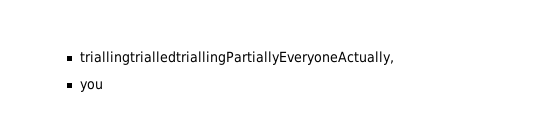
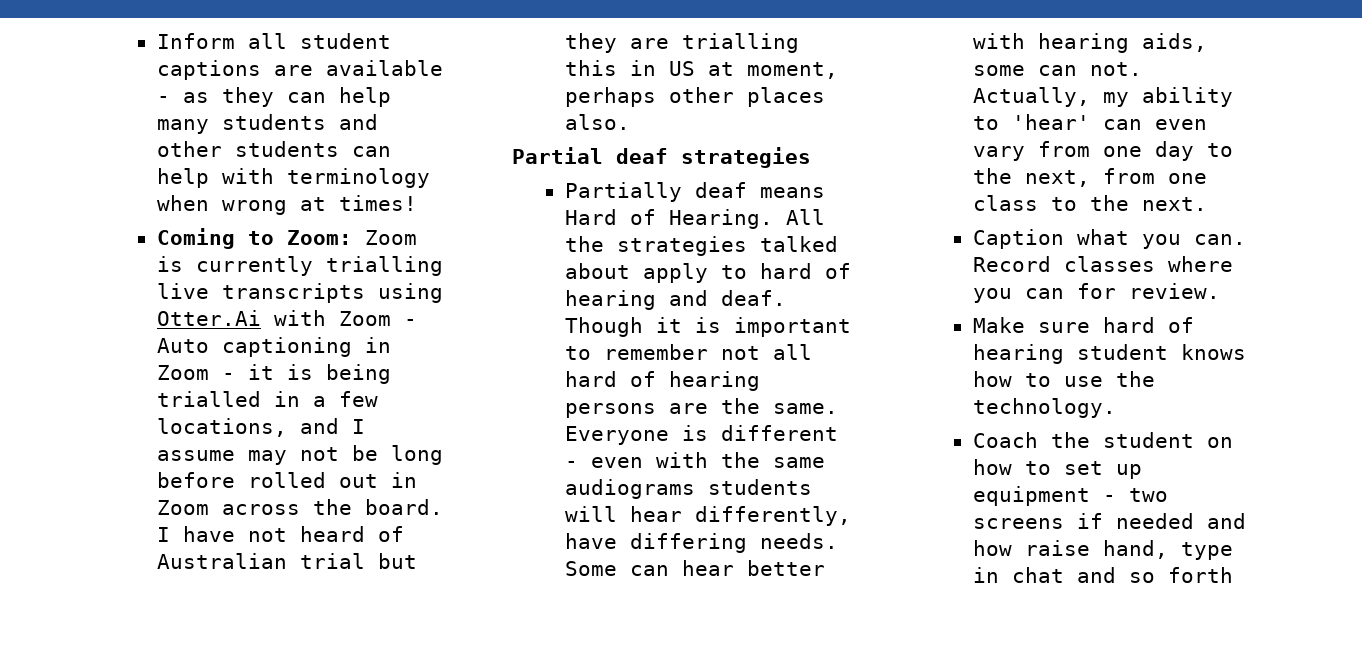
- triallingtrialledtriallingPartiallyEveryoneActually,
- you
+ Inform all student captions are available - as they can help many students and other students can help with terminology when wrong at times!
+ Coming to Zoom: Zoom is currently trialling live transcripts using Otter.Ai with Zoom - Auto captioning in Zoom - it is being trialled in a few locations, and I assume may not be long before rolled out in Zoom across the board. I have not heard of Australian trial but they are trialling this in US at moment, perhaps other places also.
+ Partial deaf strategies
+ Partially deaf means Hard of Hearing. All the strategies talked about apply to hard of hearing and deaf. Though it is important to remember not all hard of hearing persons are the same. Everyone is different - even with the same audiograms students will hear differently, have differing needs. Some can hear better with hearing aids, some can not. Actually, my ability to 'hear' can even vary from one day to the next, from one class to the next.
+ Caption what you can. Record classes where you can for review.
+ Make sure hard of hearing student knows how to use the technology.
+ Coach the student on how to set up equipment - two screens if needed and how raise hand, type in chat and so forth

